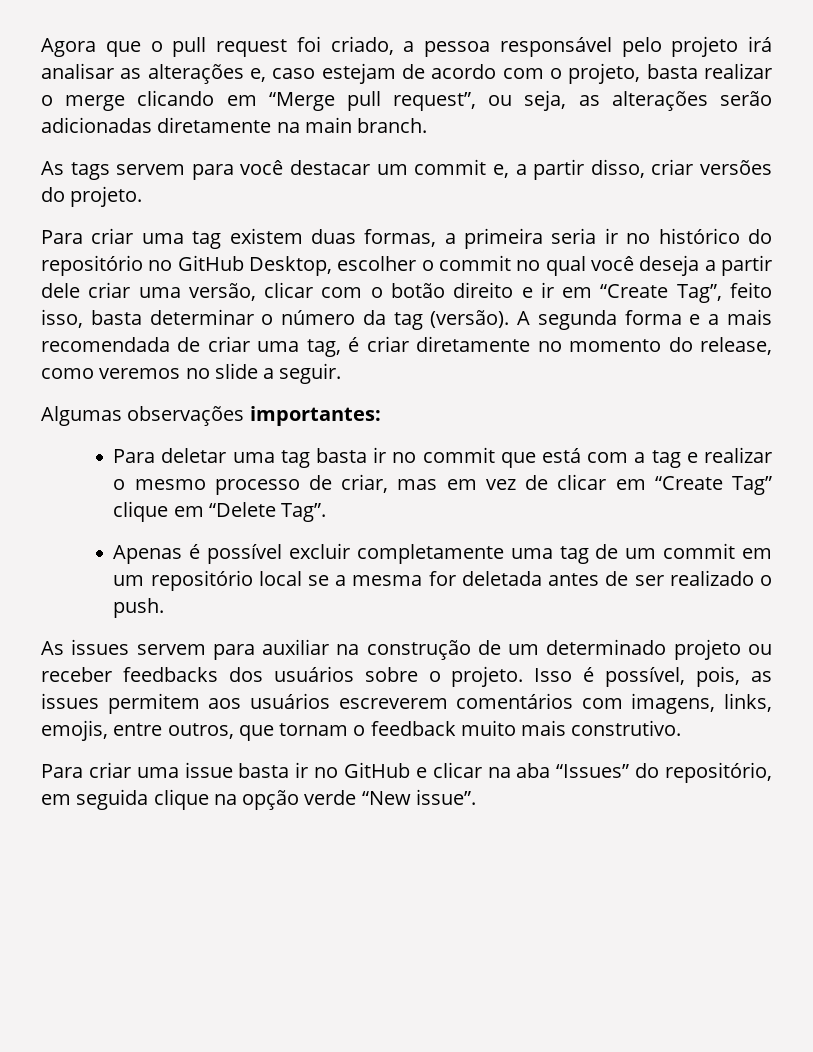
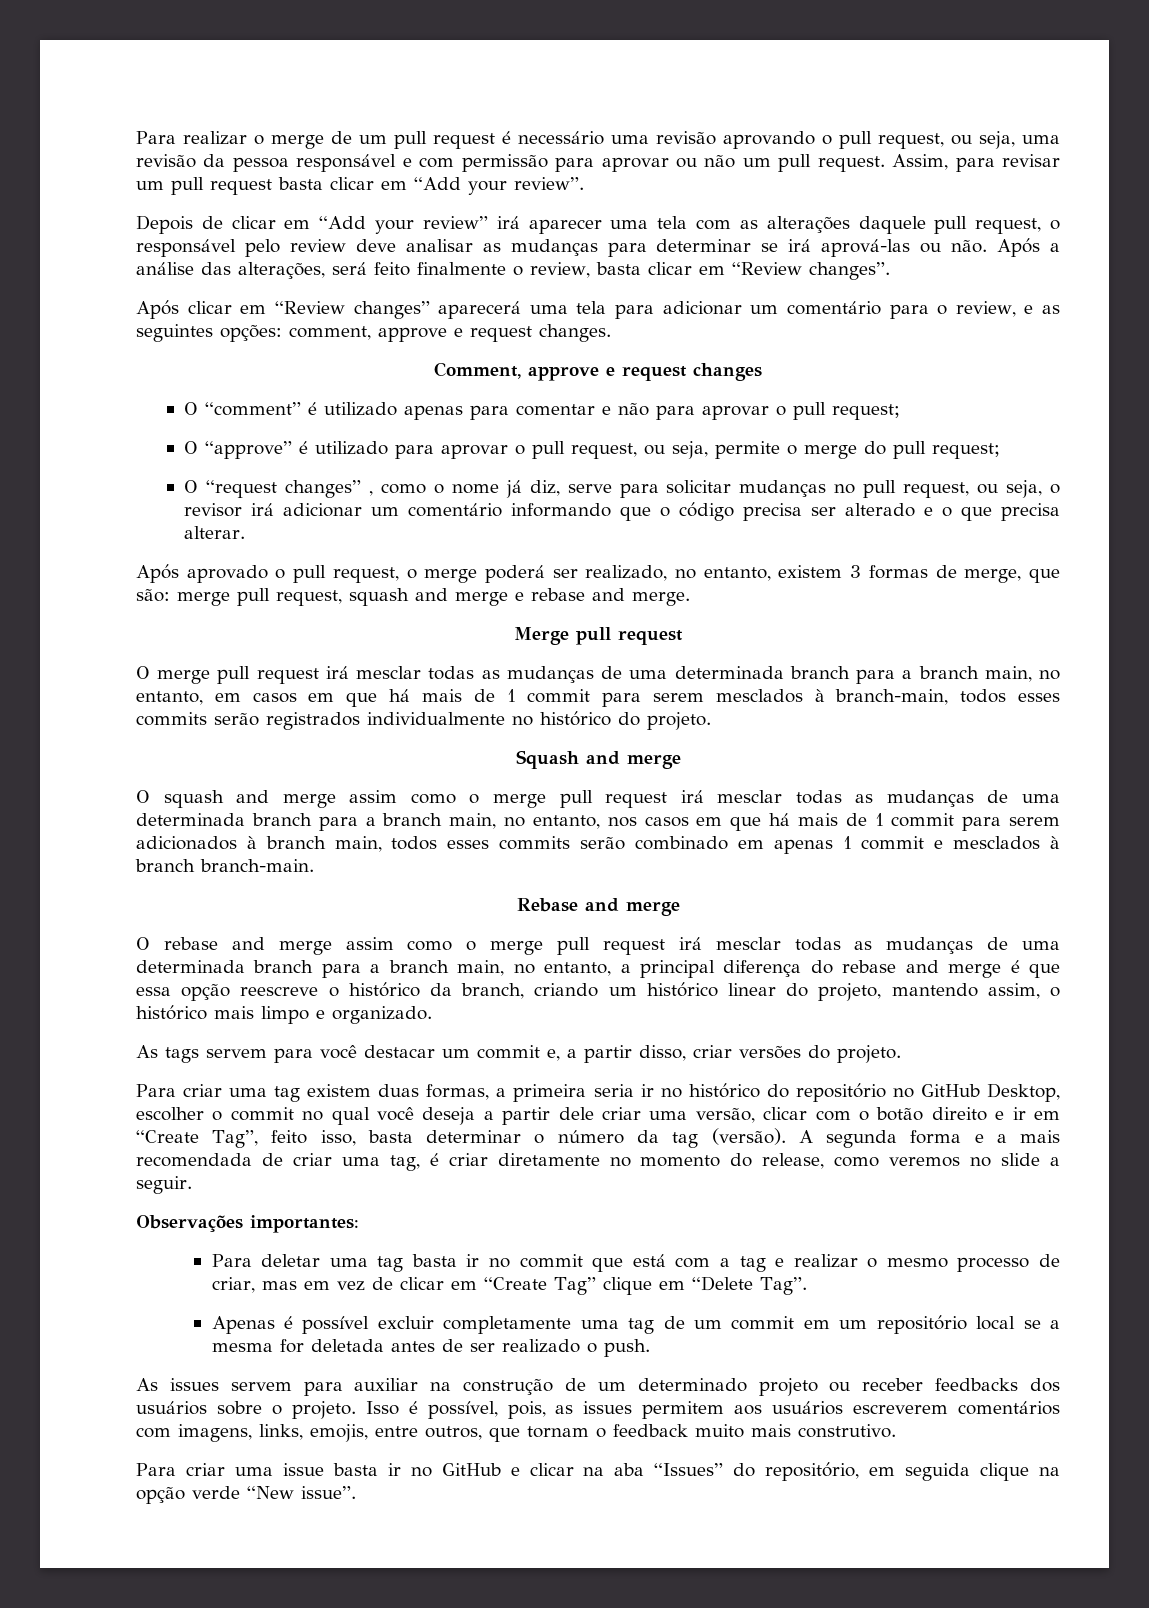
- Agora que o pull request foi criado, a pessoa responsável pelo projeto irá analisar as alterações e, caso estejam de acordo com o projeto, basta realizar o merge clicando em “Merge pull request”, ou seja, as alterações serão adicionadas diretamente na main branch.
+ Para realizar o merge de um pull request é necessário uma revisão aprovando o pull request, ou seja, uma revisão da pessoa responsável e com permissão para aprovar ou não um pull request. Assim, para revisar um pull request basta clicar em “Add your review”.
+ Depois de clicar em “Add your review” irá aparecer uma tela com as alterações daquele pull request, o responsável pelo review deve analisar as mudanças para determinar se irá aprová-las ou não. Após a análise das alterações, será feito finalmente o review, basta clicar em “Review changes”.
+ Após clicar em “Review changes” aparecerá uma tela para adicionar um comentário para o review, e as seguintes opções: comment, approve e request changes.
+ Comment, approve e request changes
+ O “comment” é utilizado apenas para comentar e não para aprovar o pull request;
+ O “approve” é utilizado para aprovar o pull request, ou seja, permite o merge do pull request;
+ O “request changes” , como o nome já diz, serve para solicitar mudanças no pull request, ou seja, o revisor irá adicionar um comentário informando que o código precisa ser alterado e o que precisa alterar.
+ Após aprovado o pull request, o merge poderá ser realizado, no entanto, existem 3 formas de merge, que são: merge pull request, squash and merge e rebase and merge.
+ Merge pull request
+ O merge pull request irá mesclar todas as mudanças de uma determinada branch para a branch main, no entanto, em casos em que há mais de 1 commit para serem mesclados à branch-main, todos esses commits serão registrados individualmente no histórico do projeto.
+ Squash and merge
+ O squash and merge assim como o merge pull request irá mesclar todas as mudanças de uma determinada branch para a branch main, no entanto, nos casos em que há mais de 1 commit para serem adicionados à branch main, todos esses commits serão combinado em apenas 1 commit e mesclados à branch branch-main.
+ Rebase and merge
+ O rebase and merge assim como o merge pull request irá mesclar todas as mudanças de uma determinada branch para a branch main, no entanto, a principal diferença do rebase and merge é que essa opção reescreve o histórico da branch, criando um histórico linear do projeto, mantendo assim, o histórico mais limpo e organizado.
- Algumas observações importantes:
+ Observações importantes:

